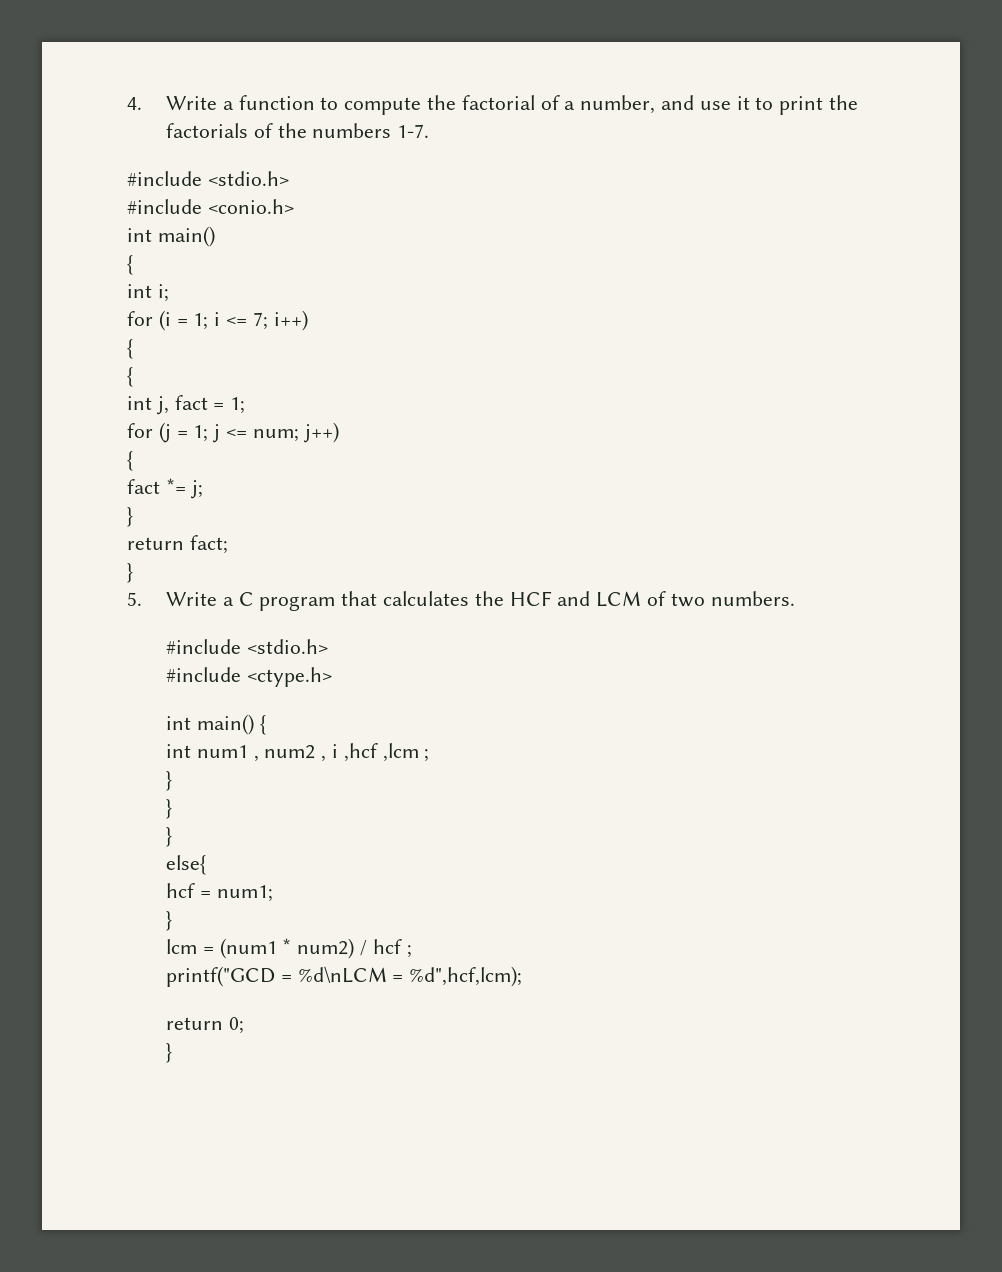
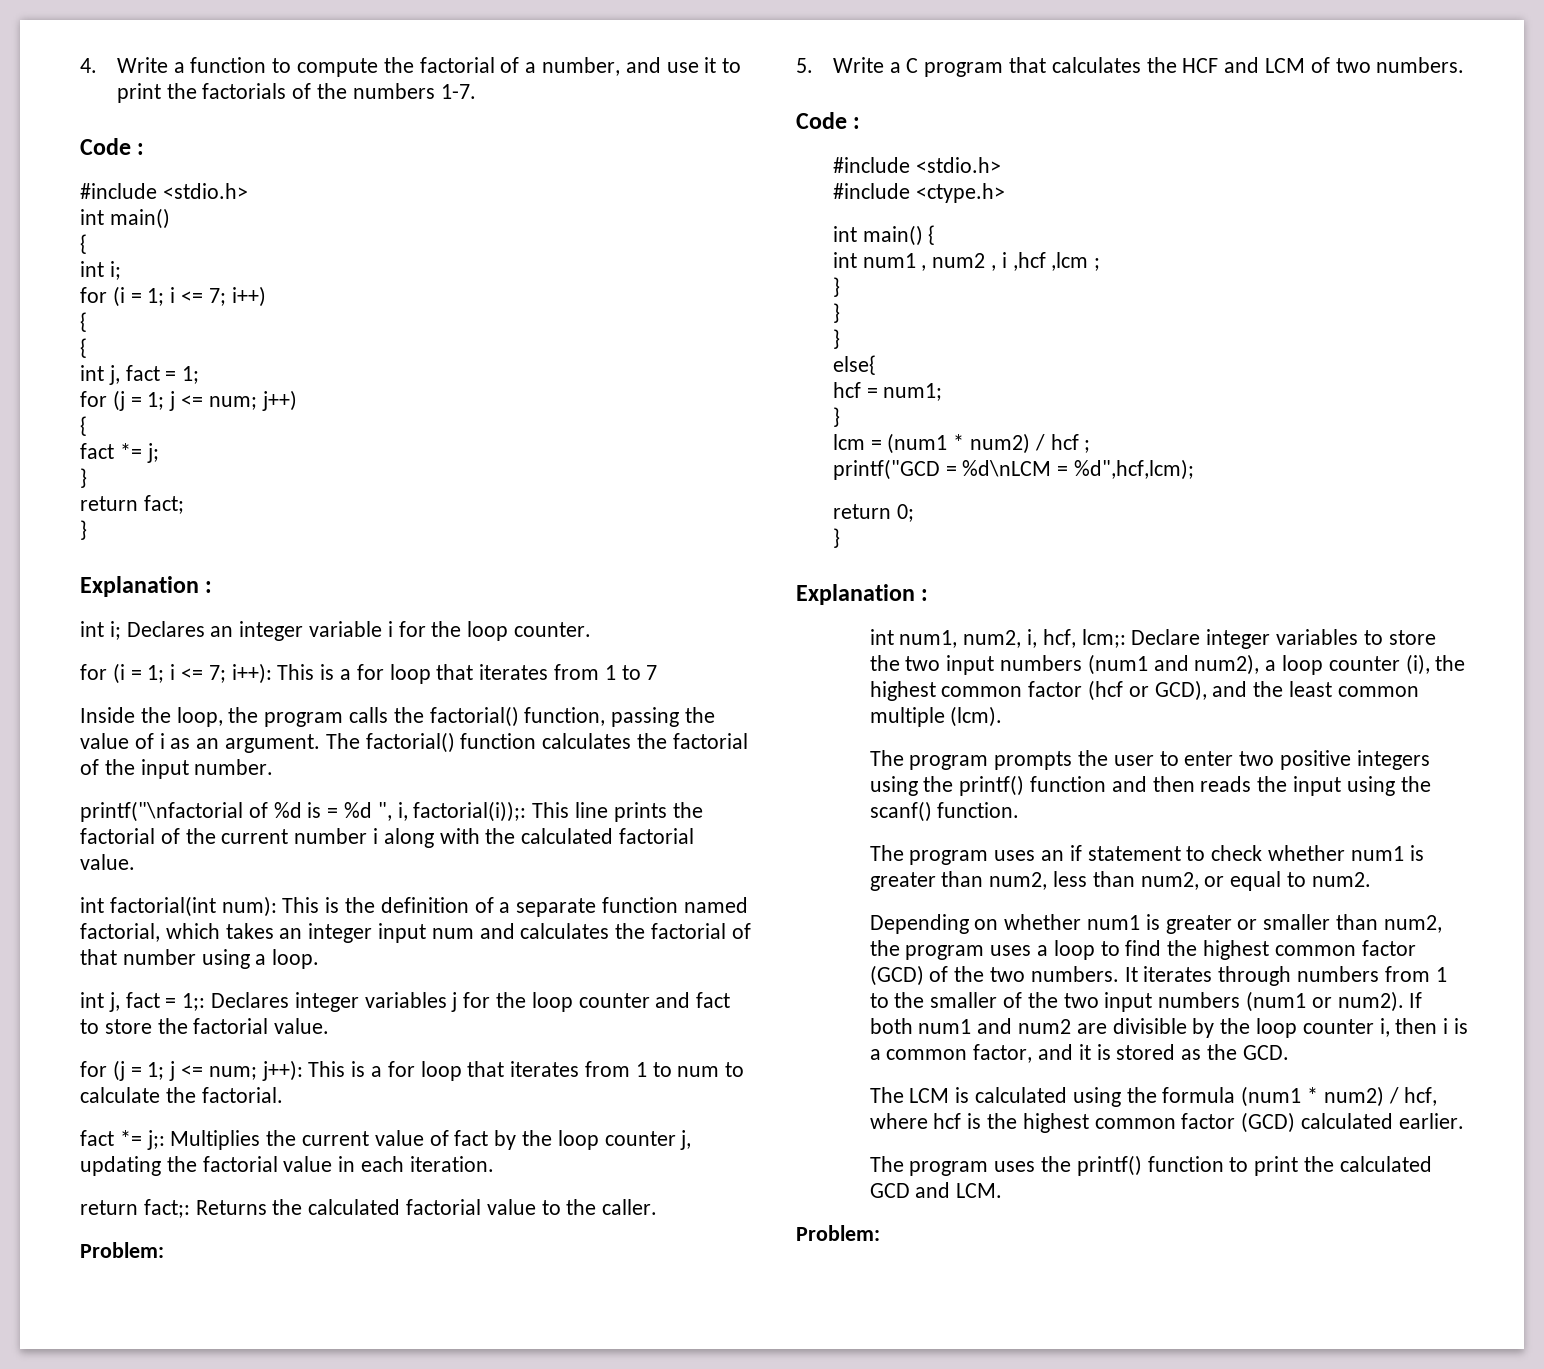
  4. Write a function to compute the factorial of a number, and use it to print the factorials of the numbers 1-7.
+ Code :
  #include <stdio.h>
- #include <conio.h>
  return fact;
  }
+ Explanation :
+ int i; Declares an integer variable i for the loop counter.
+ for (i = 1; i <= 7; i++): This is a for loop that iterates from 1 to 7
+ Inside the loop, the program calls the factorial() function, passing the value of i as an argument. The factorial() function calculates the factorial of the input number.
+ printf("\nfactorial of %d is = %d ", i, factorial(i));: This line prints the factorial of the current number i along with the calculated factorial value.
+ int factorial(int num): This is the definition of a separate function named factorial, which takes an integer input num and calculates the factorial of that number using a loop.
+ int j, fact = 1;: Declares integer variables j for the loop counter and fact to store the factorial value.
+ for (j = 1; j <= num; j++): This is a for loop that iterates from 1 to num to calculate the factorial.
+ fact *= j;: Multiplies the current value of fact by the loop counter j, updating the factorial value in each iteration.
+ return fact;: Returns the calculated factorial value to the caller.
+ Problem:
  5. Write a C program that calculates the HCF and LCM of two numbers.
+ Code :
  return 0;
  }
+ Explanation :
+ int num1, num2, i, hcf, lcm;: Declare integer variables to store the two input numbers (num1 and num2), a loop counter (i), the highest common factor (hcf or GCD), and the least common multiple (lcm).
+ The program prompts the user to enter two positive integers using the printf() function and then reads the input using the scanf() function.
+ The program uses an if statement to check whether num1 is greater than num2, less than num2, or equal to num2.
+ Depending on whether num1 is greater or smaller than num2, the program uses a loop to find the highest common factor (GCD) of the two numbers. It iterates through numbers from 1 to the smaller of the two input numbers (num1 or num2). If both num1 and num2 are divisible by the loop counter i, then i is a common factor, and it is stored as the GCD.
+ The LCM is calculated using the formula (num1 * num2) / hcf, where hcf is the highest common factor (GCD) calculated earlier.
+ The program uses the printf() function to print the calculated GCD and LCM.
+ Problem:

